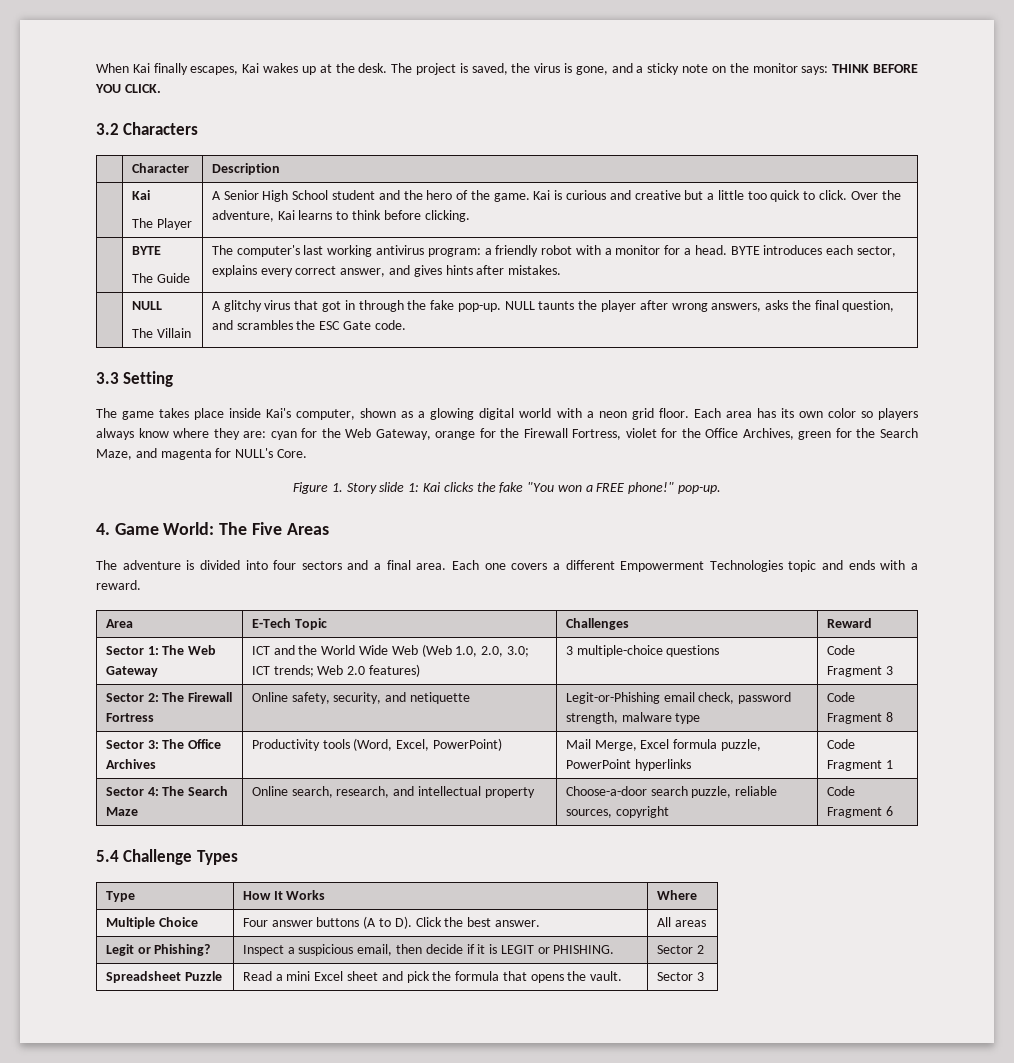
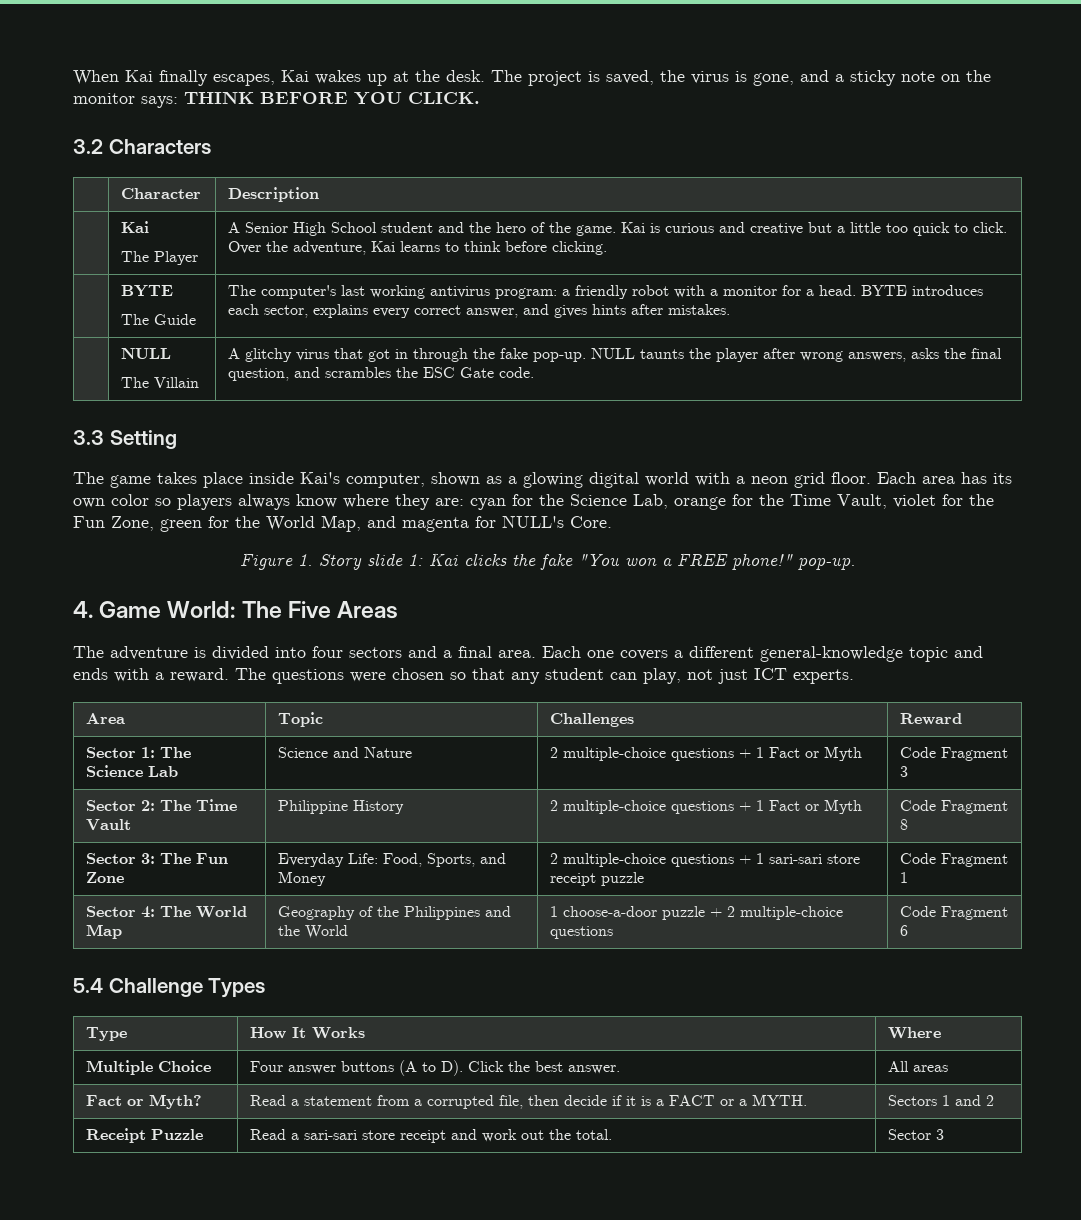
- Each area has its own color so players always know where they are: cyan for the Web Gateway, orange for the Firewall Fortress, violet for the Office Archives, green for the Search Maze, and magenta for NULL's Core.
+ Each area has its own color so players always know where they are: cyan for the Science Lab, orange for the Time Vault, violet for the Fun Zone, green for the World Map, and magenta for NULL's Core.
- Each one covers a different Empowerment Technologies topic and ends with a reward.
+ Each one covers a different general-knowledge topic and ends with a reward. The questions were chosen so that any student can play, not just ICT experts.
- Area | E-Tech Topic | Challenges | Reward
+ Area | Topic | Challenges | Reward
- Sector 1: The Web Gateway | ICT and the World Wide Web (Web 1.0, 2.0, 3.0; ICT trends; Web 2.0 features) | 3 multiple-choice questions | Code Fragment 3
+ Sector 1: The Science Lab | Science and Nature | 2 multiple-choice questions + 1 Fact or Myth | Code Fragment 3
- Sector 2: The Firewall Fortress | Online safety, security, and netiquette | Legit-or-Phishing email check, password strength, malware type | Code Fragment 8
+ Sector 2: The Time Vault | Philippine History | 2 multiple-choice questions + 1 Fact or Myth | Code Fragment 8
- Sector 3: The Office Archives | Productivity tools (Word, Excel, PowerPoint) | Mail Merge, Excel formula puzzle, PowerPoint hyperlinks | Code Fragment 1
+ Sector 3: The Fun Zone | Everyday Life: Food, Sports, and Money | 2 multiple-choice questions + 1 sari-sari store receipt puzzle | Code Fragment 1
- Sector 4: The Search Maze | Online search, research, and intellectual property | Choose-a-door search puzzle, reliable sources, copyright | Code Fragment 6
+ Sector 4: The World Map | Geography of the Philippines and the World | 1 choose-a-door puzzle + 2 multiple-choice questions | Code Fragment 6
- Legit or Phishing? | Inspect a suspicious email, then decide if it is LEGIT or PHISHING. | Sector 2
+ Fact or Myth? | Read a statement from a corrupted file, then decide if it is a FACT or a MYTH. | Sectors 1 and 2
- Spreadsheet Puzzle | Read a mini Excel sheet and pick the formula that opens the vault. | Sector 3
+ Receipt Puzzle | Read a sari-sari store receipt and work out the total. | Sector 3

